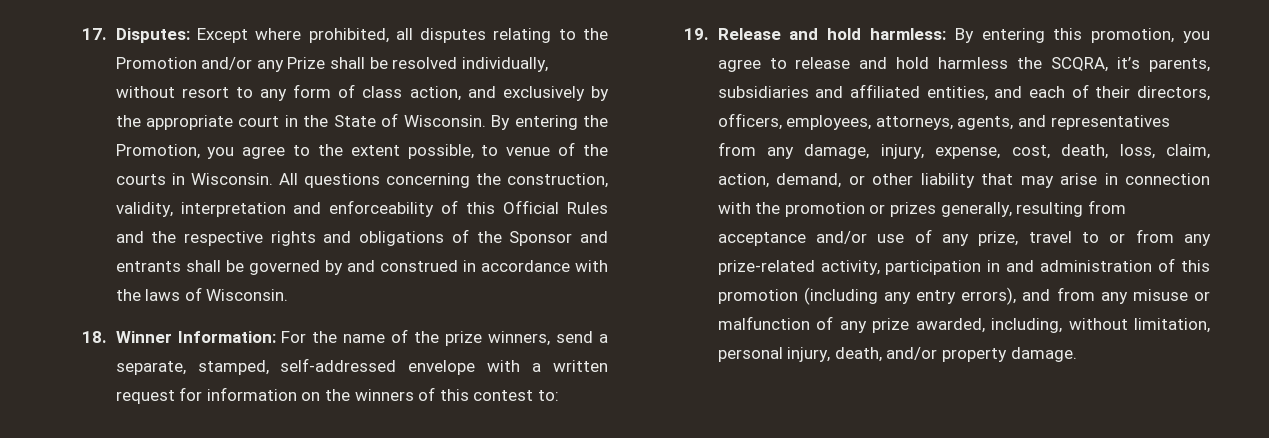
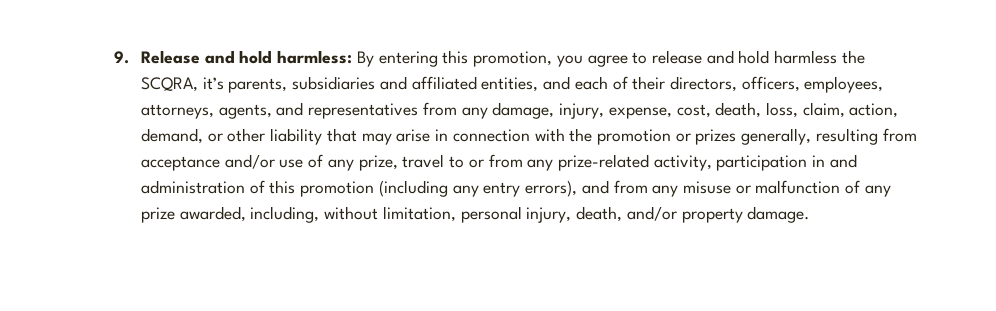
- 17. Disputes: Except where prohibited, all disputes relating to the Promotion and/or any Prize shall be resolved individually, without resort to any form of class action, and exclusively by the appropriate court in the State of Wisconsin. By entering the Promotion, you agree to the extent possible, to venue of the courts in Wisconsin. All questions concerning the construction, validity, interpretation and enforceability of this Official Rules and the respective rights and obligations of the Sponsor and entrants shall be governed by and construed in accordance with the laws of Wisconsin.
- 18. Winner Information: For the name of the prize winners, send a separate, stamped, self-addressed envelope with a written request for information on the winners of this contest to:
- 19. Release and hold harmless:
+ 9. Release and hold harmless:

